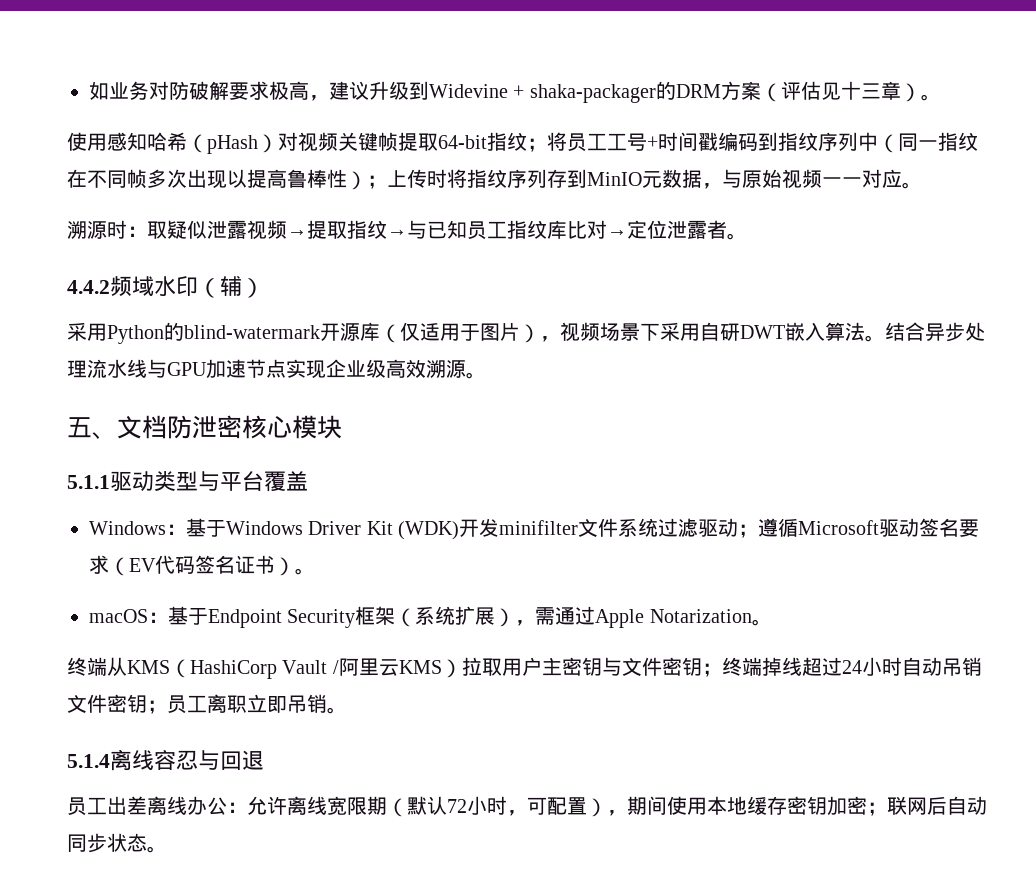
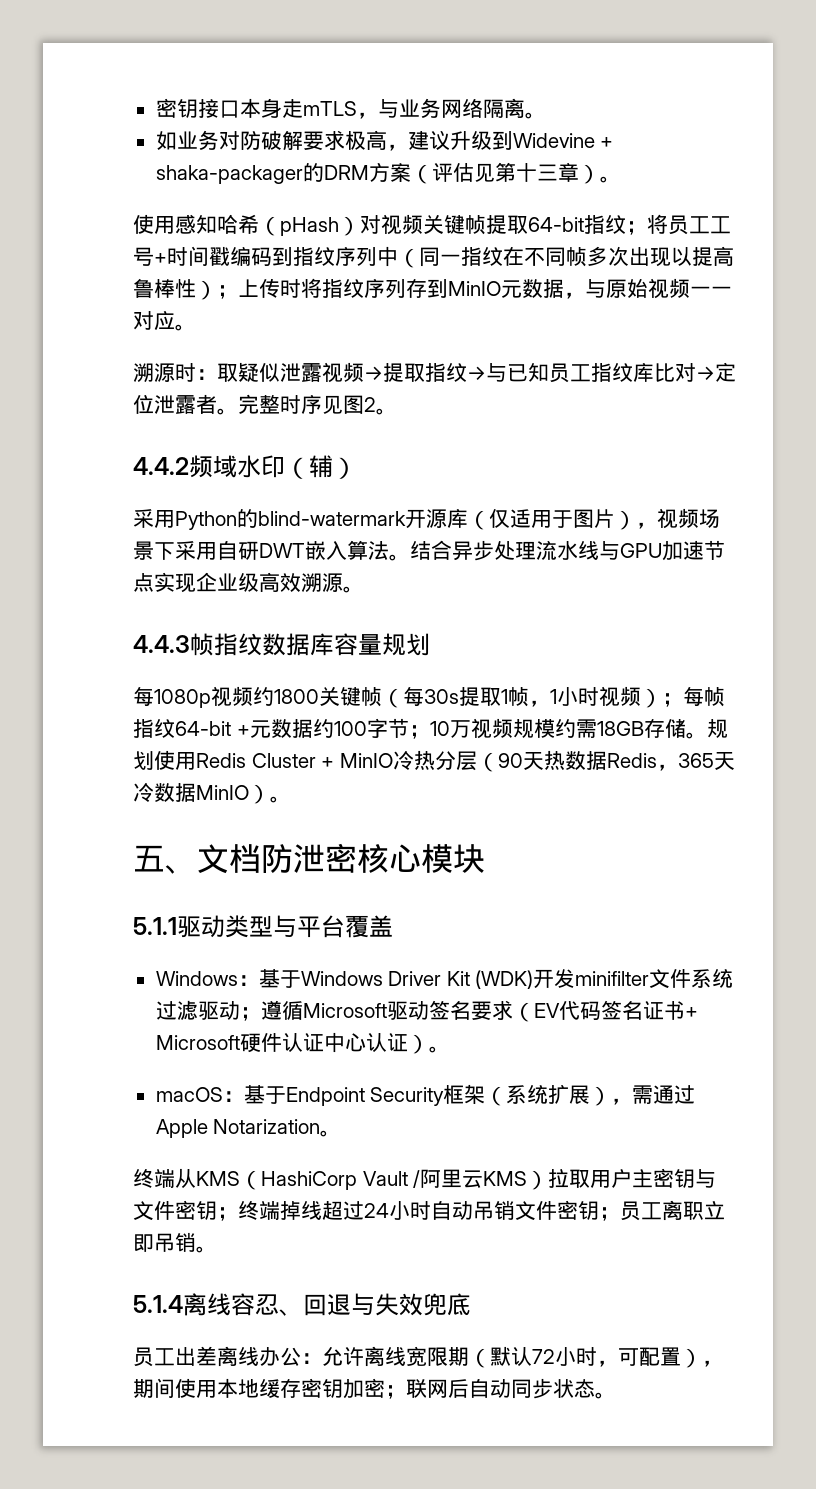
+ 密钥接口本身走mTLS，与业务网络隔离。
- 如业务对防破解要求极高，建议升级到Widevine + shaka-packager的DRM方案（评估见十三章）。
+ 如业务对防破解要求极高，建议升级到Widevine + shaka-packager的DRM方案（评估见第十三章）。
+ 完整时序见图2。
+ 4.4.3帧指纹数据库容量规划
+ 每1080p视频约1800关键帧（每30s提取1帧，1小时视频）；每帧指纹64-bit +元数据约100字节；10万视频规模约需18GB存储。规划使用Redis Cluster + MinIO冷热分层（90天热数据Redis，365天冷数据MinIO）。
- Windows：基于Windows Driver Kit (WDK)开发minifilter文件系统过滤驱动；遵循Microsoft驱动签名要求（EV代码签名证书）。
+ Windows：基于Windows Driver Kit (WDK)开发minifilter文件系统过滤驱动；遵循Microsoft驱动签名要求（EV代码签名证书+ Microsoft硬件认证中心认证）。
- 5.1.4离线容忍与回退
+ 5.1.4离线容忍、回退与失效兜底

